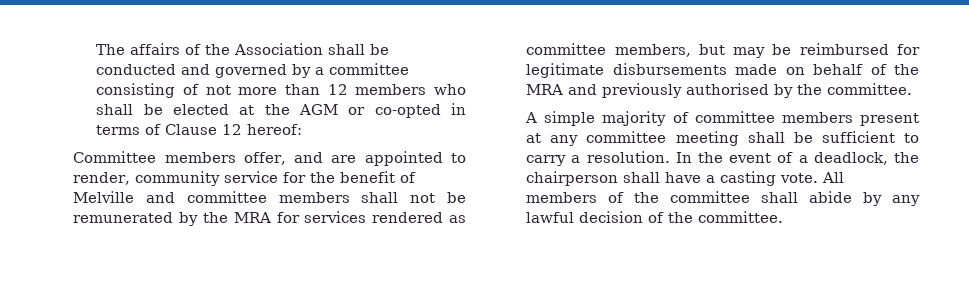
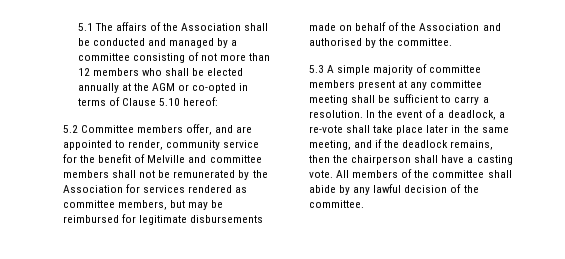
- The affairs of the Association shall be conducted and governed by a committee consisting of not more than 12 members who shall be elected at the AGM or co-opted in terms of Clause 12 hereof:
+ 5.1 The affairs of the Association shall be conducted and managed by a committee consisting of not more than 12 members who shall be elected annually at the AGM or co-opted in terms of Clause 5.10 hereof:
- Committee members offer, and are appointed to render, community service for the benefit of Melville and committee members shall not be remunerated by the MRA for services rendered as committee members, but may be reimbursed for legitimate disbursements made on behalf of the MRA and previously authorised by the committee.
+ 5.2 Committee members offer, and are appointed to render, community service for the benefit of Melville and committee members shall not be remunerated by the Association for services rendered as committee members, but may be reimbursed for legitimate disbursements made on behalf of the Association and authorised by the committee.
- A simple majority of committee members present at any committee meeting shall be sufficient to carry a resolution.
+ 5.3 A simple majority of committee members present at any committee meeting shall be sufficient to carry a resolution.
- In the event of a deadlock, the chairperson shall have a casting vote.
+ In the event of a deadlock, a re-vote shall take place later in the same meeting, and if the deadlock remains, then the chairperson shall have a casting vote.

